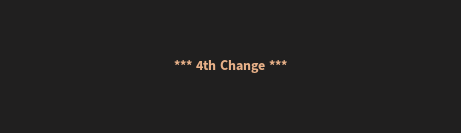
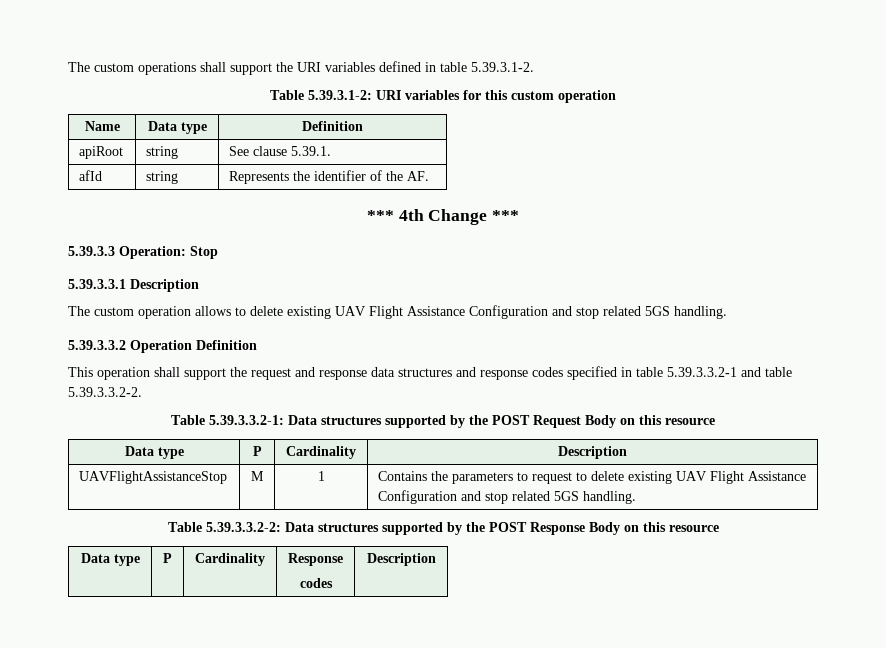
+ The custom operations shall support the URI variables defined in table 5.39.3.1-2.
+ Table 5.39.3.1-2: URI variables for this custom operation
+ Name | Data type | Definition
+ apiRoot | string | See clause 5.39.1.
+ afId | string | Represents the identifier of the AF.
  *** 4th Change ***
+ 5.39.3.3 Operation: Stop
+ 5.39.3.3.1 Description
+ The custom operation allows to delete existing UAV Flight Assistance Configuration and stop related 5GS handling.
+ 5.39.3.3.2 Operation Definition
+ This operation shall support the request and response data structures and response codes specified in table 5.39.3.3.2-1 and table 5.39.3.3.2-2.
+ Table 5.39.3.3.2-1: Data structures supported by the POST Request Body on this resource
+ Data type | P | Cardinality | Description
+ UAVFlightAssistanceStop | M | 1 | Contains the parameters to request to delete existing UAV Flight Assistance Configuration and stop related 5GS handling.
+ Table 5.39.3.3.2-2: Data structures supported by the POST Response Body on this resource
+ Data type | P | Cardinality | Response
+ codes | Description

